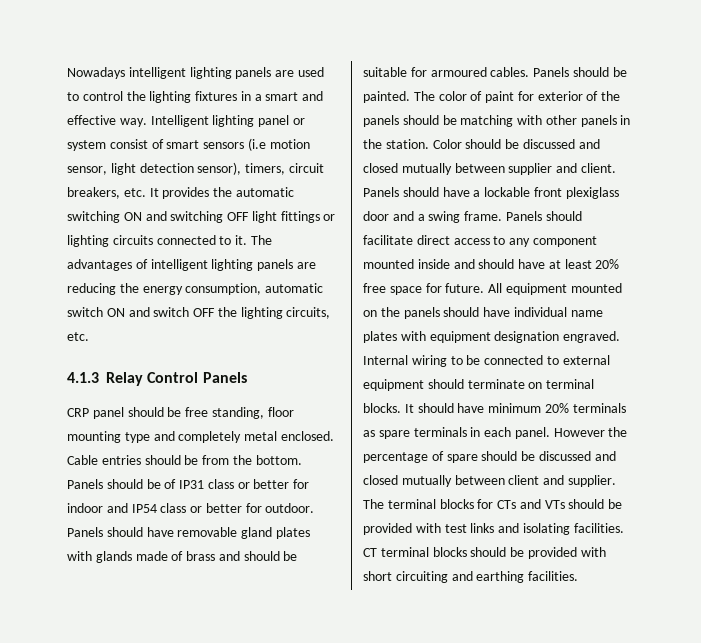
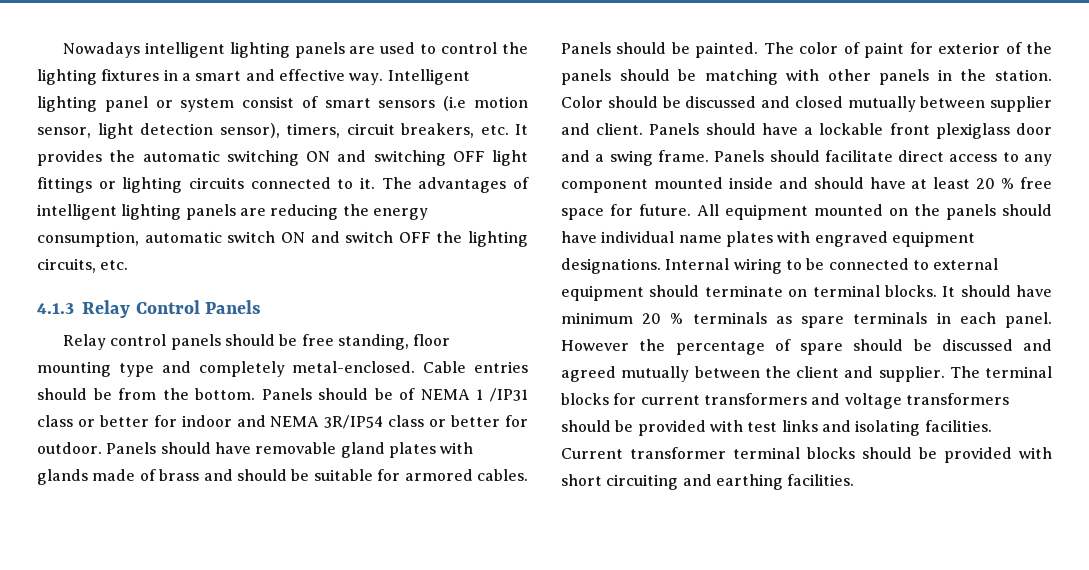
- CRP panel should be free standing, floor mounting type and completely metal enclosed.
+ Relay control panels should be free standing, floor mounting type and completely metal-enclosed.
- Panels should be of IP31 class or better for indoor and IP54 class or better for outdoor.
+ Panels should be of NEMA 1 /IP31 class or better for indoor and NEMA 3R/IP54 class or better for outdoor.
- Panels should have removable gland plates with glands made of brass and should be suitable for armoured cables.
+ Panels should have removable gland plates with glands made of brass and should be suitable for armored cables.
- Panels should facilitate direct access to any component mounted inside and should have at least 20% free space for future.
+ Panels should facilitate direct access to any component mounted inside and should have at least 20 % free space for future.
- All equipment mounted on the panels should have individual name plates with equipment designation engraved.
+ All equipment mounted on the panels should have individual name plates with engraved equipment designations.
- It should have minimum 20% terminals as spare terminals in each panel.
+ It should have minimum 20 % terminals as spare terminals in each panel.
- However the percentage of spare should be discussed and closed mutually between client and supplier.
+ However the percentage of spare should be discussed and agreed mutually between the client and supplier.
- The terminal blocks for CTs and VTs should be provided with test links and isolating facilities.
+ The terminal blocks for current transformers and voltage transformers should be provided with test links and isolating facilities.
- CT terminal blocks should be provided with short circuiting and earthing facilities.
+ Current transformer terminal blocks should be provided with short circuiting and earthing facilities.

